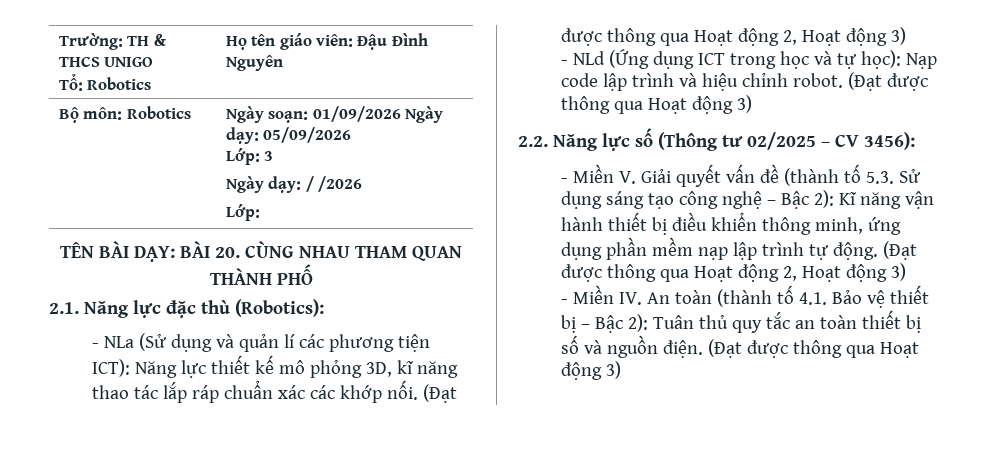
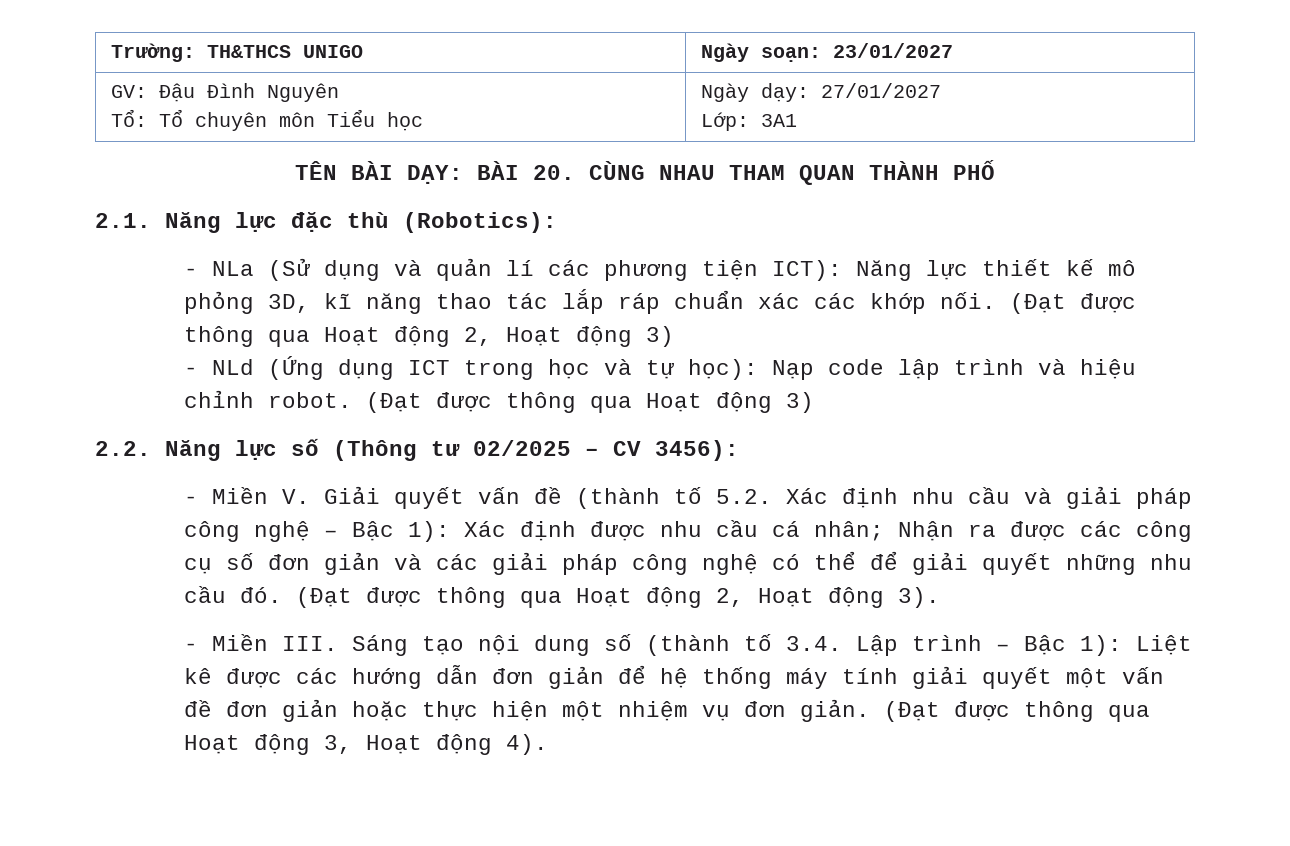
- Trường: TH & THCS UNIGO
- Tổ: Robotics | Họ tên giáo viên: Đậu Đình Nguyên
- Bộ môn: Robotics | Ngày soạn: 01/09/2026 Ngày dạy: 05/09/2026
- Lớp: 3
- Ngày dạy: / /2026
- Lớp:
+ Trường: TH&THCS UNIGO | Ngày soạn: 23/01/2027
+ GV: Đậu Đình Nguyên
+ Tổ: Tổ chuyên môn Tiểu học | Ngày dạy: 27/01/2027
+ Lớp: 3A1
- - Miền V. Giải quyết vấn đề (thành tố 5.3. Sử dụng sáng tạo công nghệ – Bậc 2): Kĩ năng vận hành thiết bị điều khiển thông minh, ứng dụng phần mềm nạp lập trình tự động. (Đạt được thông qua Hoạt động 2, Hoạt động 3)
- - Miền IV. An toàn (thành tố 4.1. Bảo vệ thiết bị – Bậc 2): Tuân thủ quy tắc an toàn thiết bị số và nguồn điện. (Đạt được thông qua Hoạt động 3)
+ - Miền V. Giải quyết vấn đề (thành tố 5.2. Xác định nhu cầu và giải pháp công nghệ – Bậc 1): Xác định được nhu cầu cá nhân; Nhận ra được các công cụ số đơn giản và các giải pháp công nghệ có thể để giải quyết những nhu cầu đó. (Đạt được thông qua Hoạt động 2, Hoạt động 3).
+ - Miền III. Sáng tạo nội dung số (thành tố 3.4. Lập trình – Bậc 1): Liệt kê được các hướng dẫn đơn giản để hệ thống máy tính giải quyết một vấn đề đơn giản hoặc thực hiện một nhiệm vụ đơn giản. (Đạt được thông qua Hoạt động 3, Hoạt động 4).

